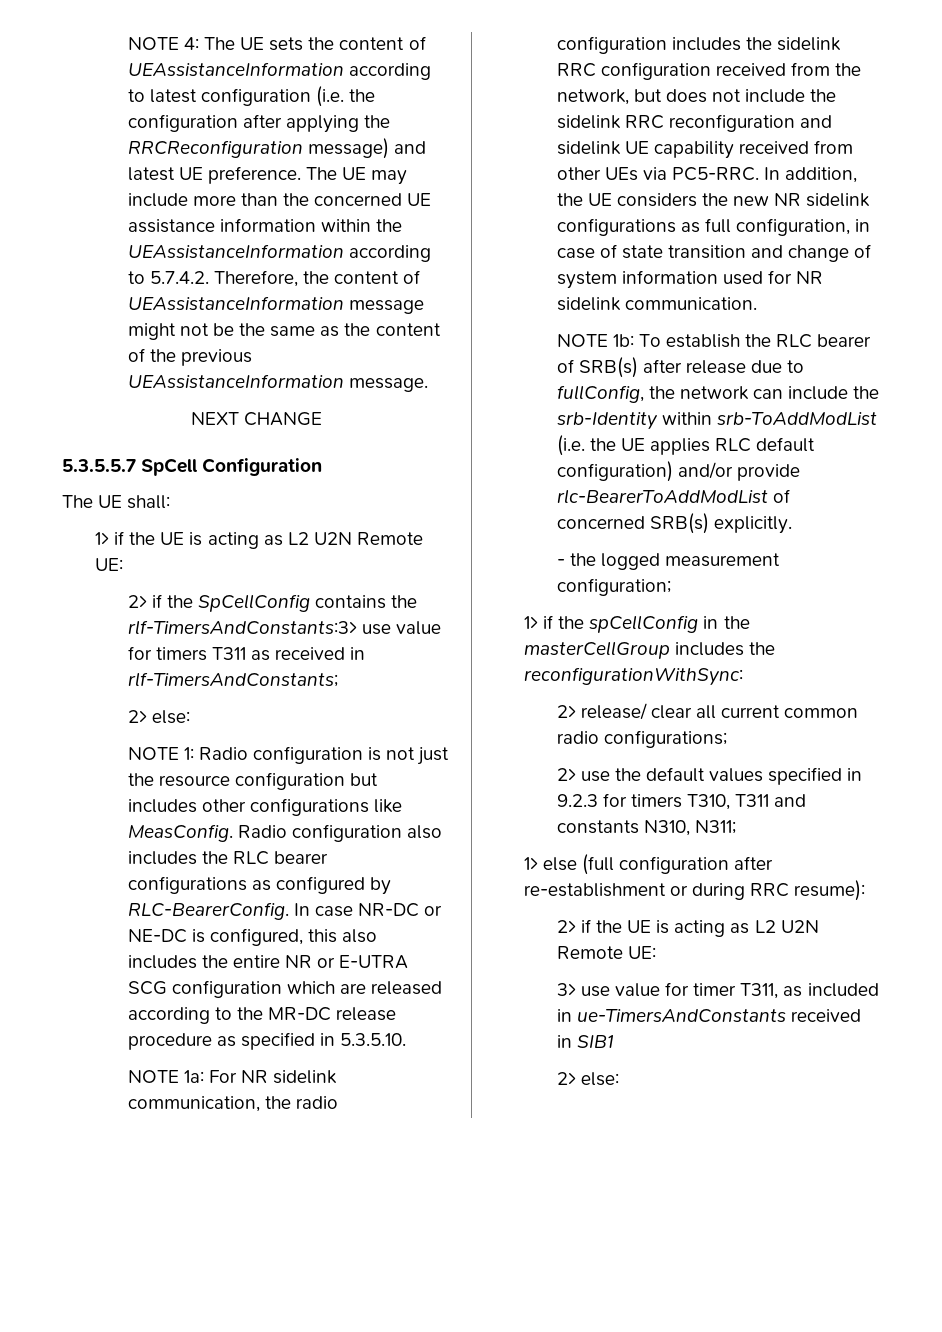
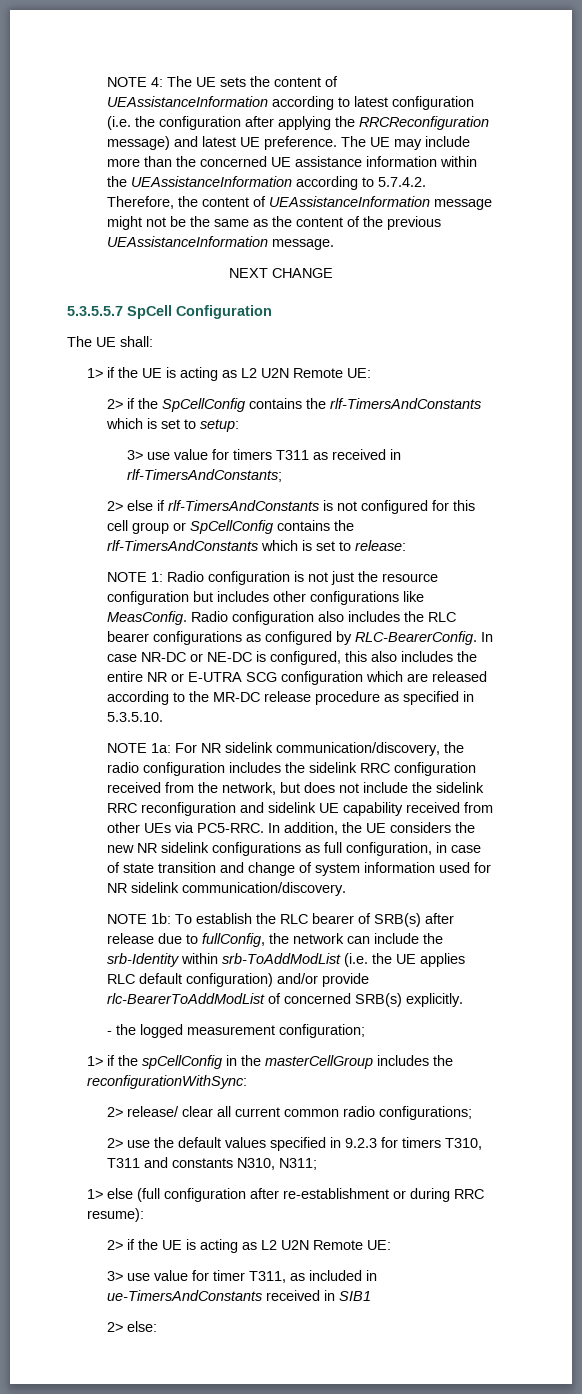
- 2> if the SpCellConfig contains the rlf-TimersAndConstants:3> use value for timers T311 as received in rlf-TimersAndConstants;
- 2> else:
+ 2> if the SpCellConfig contains the rlf-TimersAndConstants which is set to setup:
+ 3> use value for timers T311 as received in rlf-TimersAndConstants;
+ 2> else if rlf-TimersAndConstants is not configured for this cell group or SpCellConfig contains the rlf-TimersAndConstants which is set to release:
- NOTE 1a: For NR sidelink communication, the radio configuration includes the sidelink RRC configuration received from the network, but does not include the sidelink RRC reconfiguration and sidelink UE capability received from other UEs via PC5-RRC.
+ NOTE 1a: For NR sidelink communication/discovery, the radio configuration includes the sidelink RRC configuration received from the network, but does not include the sidelink RRC reconfiguration and sidelink UE capability received from other UEs via PC5-RRC.
- In addition, the UE considers the new NR sidelink configurations as full configuration, in case of state transition and change of system information used for NR sidelink communication.
+ In addition, the UE considers the new NR sidelink configurations as full configuration, in case of state transition and change of system information used for NR sidelink communication/discovery.

